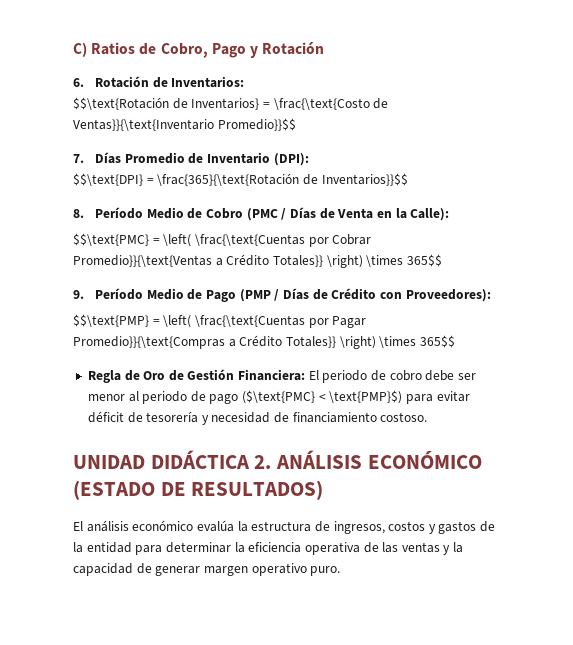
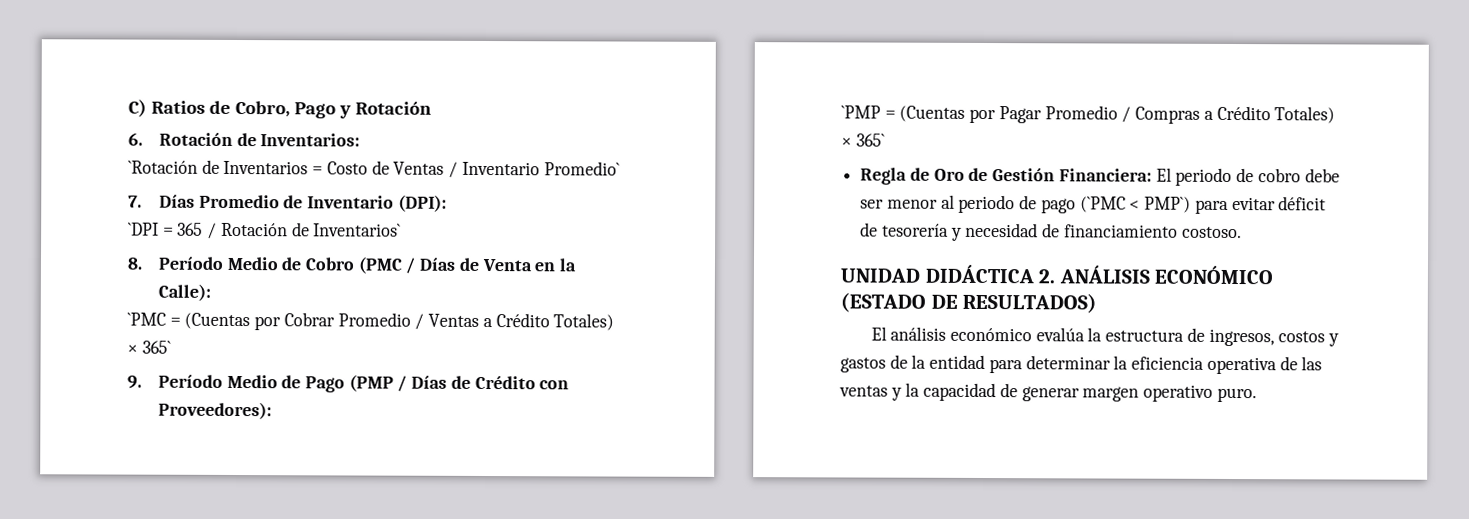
- $$\text{Rotación de Inventarios} = \frac{\text{Costo de Ventas}}{\text{Inventario Promedio}}$$
+ `Rotación de Inventarios = Costo de Ventas / Inventario Promedio`
- $$\text{DPI} = \frac{365}{\text{Rotación de Inventarios}}$$
+ `DPI = 365 / Rotación de Inventarios`
- $$\text{PMC} = \left( \frac{\text{Cuentas por Cobrar Promedio}}{\text{Ventas a Crédito Totales}} \right) \times 365$$
+ `PMC = (Cuentas por Cobrar Promedio / Ventas a Crédito Totales) × 365`
- $$\text{PMP} = \left( \frac{\text{Cuentas por Pagar Promedio}}{\text{Compras a Crédito Totales}} \right) \times 365$$
+ `PMP = (Cuentas por Pagar Promedio / Compras a Crédito Totales) × 365`
- Regla de Oro de Gestión Financiera: El periodo de cobro debe ser menor al periodo de pago ($\text{PMC} < \text{PMP}$) para evitar déficit de tesorería y necesidad de financiamiento costoso.
+ Regla de Oro de Gestión Financiera: El periodo de cobro debe ser menor al periodo de pago (`PMC < PMP`) para evitar déficit de tesorería y necesidad de financiamiento costoso.

